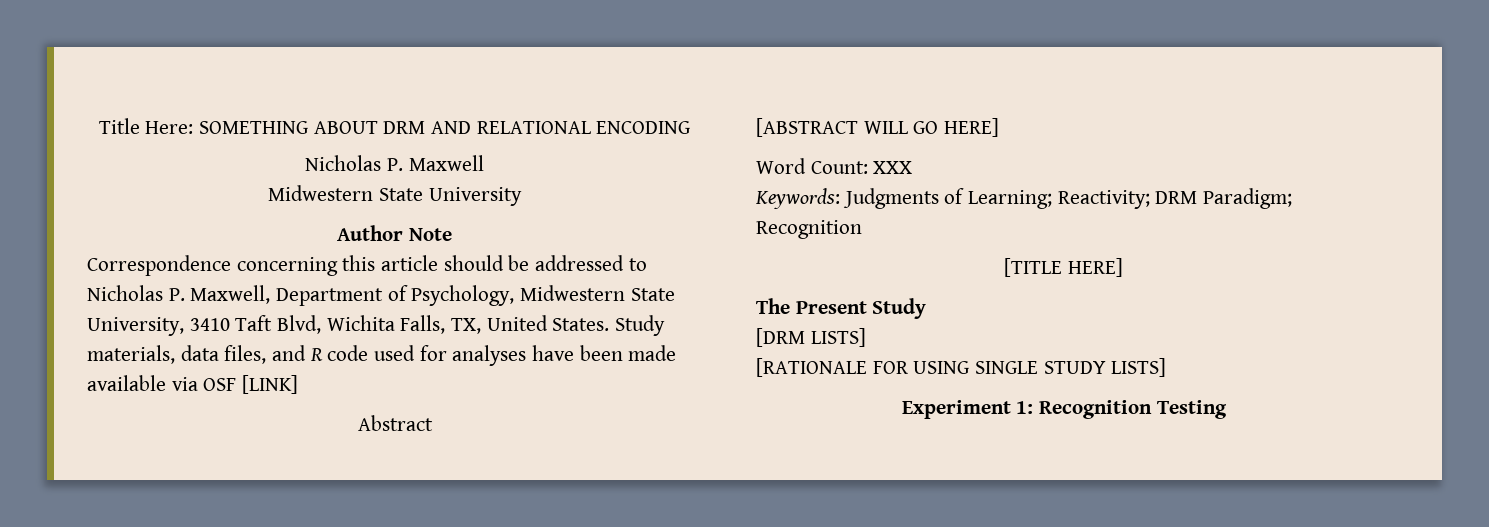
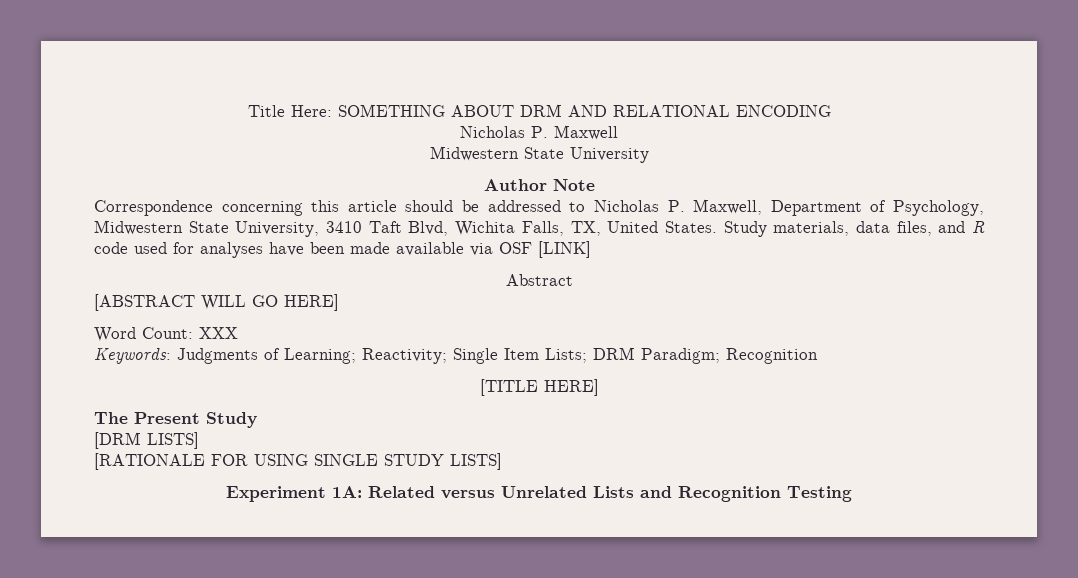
- Keywords: Judgments of Learning; Reactivity; DRM Paradigm; Recognition
+ Keywords: Judgments of Learning; Reactivity; Single Item Lists; DRM Paradigm; Recognition
- Experiment 1: Recognition Testing
+ Experiment 1A: Related versus Unrelated Lists and Recognition Testing

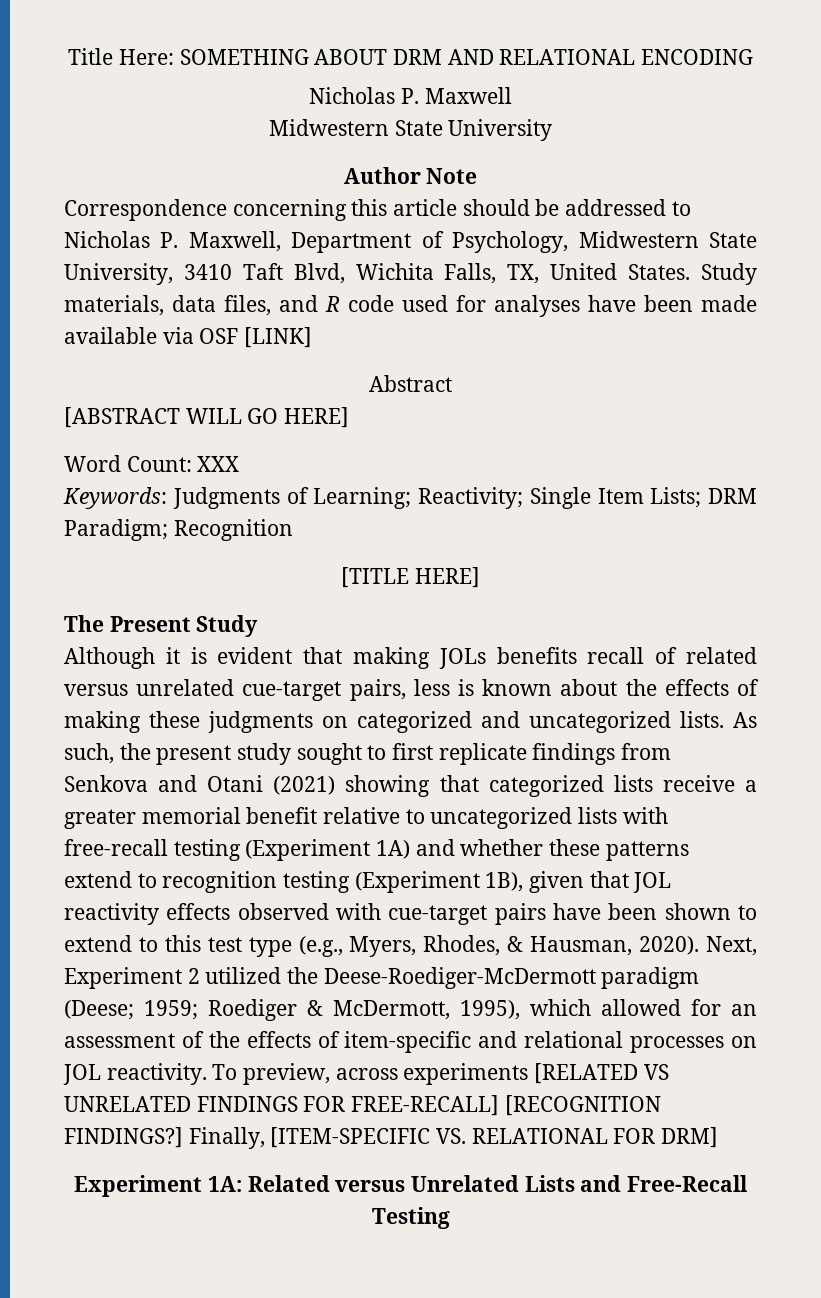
- [DRM LISTS]
- [RATIONALE FOR USING SINGLE STUDY LISTS]
+ Although it is evident that making JOLs benefits recall of related versus unrelated cue-target pairs, less is known about the effects of making these judgments on categorized and uncategorized lists. As such, the present study sought to first replicate findings from Senkova and Otani (2021) showing that categorized lists receive a greater memorial benefit relative to uncategorized lists with free-recall testing (Experiment 1A) and whether these patterns extend to recognition testing (Experiment 1B), given that JOL reactivity effects observed with cue-target pairs have been shown to extend to this test type (e.g., Myers, Rhodes, & Hausman, 2020). Next, Experiment 2 utilized the Deese-Roediger-McDermott paradigm (Deese; 1959; Roediger & McDermott, 1995), which allowed for an assessment of the effects of item-specific and relational processes on JOL reactivity. To preview, across experiments [RELATED VS UNRELATED FINDINGS FOR FREE-RECALL] [RECOGNITION FINDINGS?] Finally, [ITEM-SPECIFIC VS. RELATIONAL FOR DRM]
- Experiment 1A: Related versus Unrelated Lists and Recognition Testing
+ Experiment 1A: Related versus Unrelated Lists and Free-Recall Testing

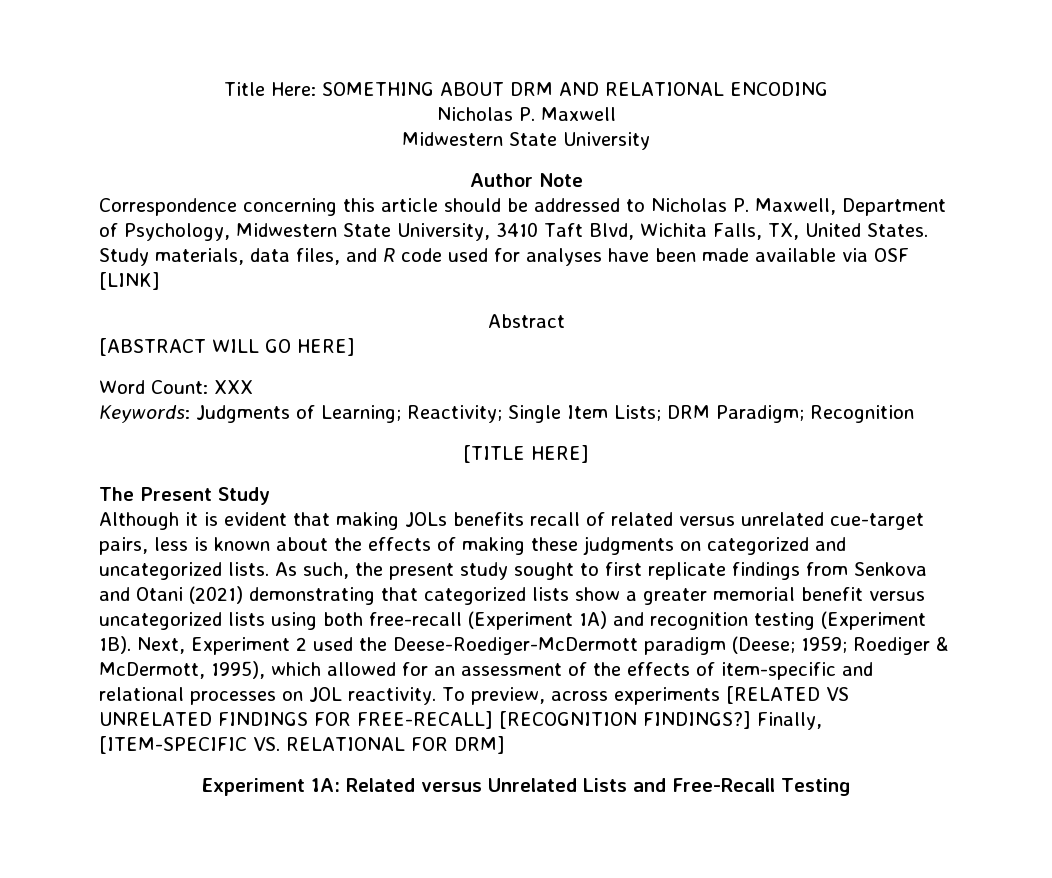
- As such, the present study sought to first replicate findings from Senkova and Otani (2021) showing that categorized lists receive a greater memorial benefit relative to uncategorized lists with free-recall testing (Experiment 1A) and whether these patterns extend to recognition testing (Experiment 1B), given that JOL reactivity effects observed with cue-target pairs have been shown to extend to this test type (e.g., Myers, Rhodes, & Hausman, 2020).
+ As such, the present study sought to first replicate findings from Senkova and Otani (2021) demonstrating that categorized lists show a greater memorial benefit versus uncategorized lists using both free-recall (Experiment 1A) and recognition testing (Experiment 1B).
- Next, Experiment 2 utilized the Deese-Roediger-McDermott paradigm (Deese; 1959; Roediger & McDermott, 1995), which allowed for an assessment of the effects of item-specific and relational processes on JOL reactivity.
+ Next, Experiment 2 used the Deese-Roediger-McDermott paradigm (Deese; 1959; Roediger & McDermott, 1995), which allowed for an assessment of the effects of item-specific and relational processes on JOL reactivity.

